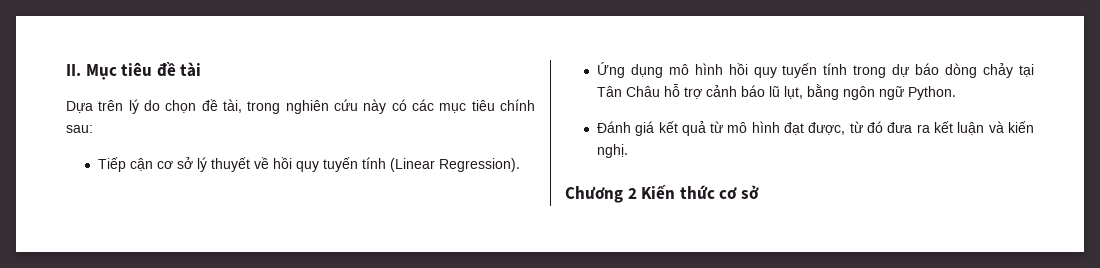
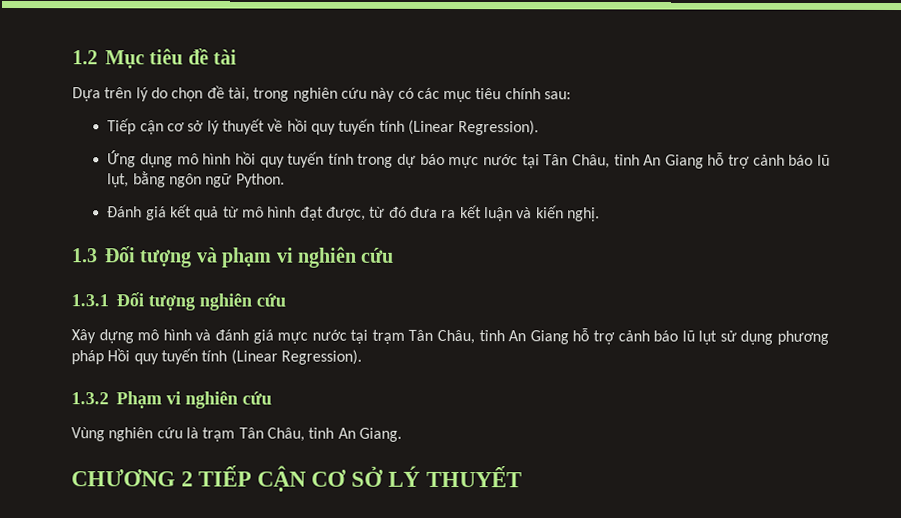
- II. Mục tiêu đề tài
+ 1.2 Mục tiêu đề tài
- Ứng dụng mô hình hồi quy tuyến tính trong dự báo dòng chảy tại Tân Châu hỗ trợ cảnh báo lũ lụt, bằng ngôn ngữ Python.
+ Ứng dụng mô hình hồi quy tuyến tính trong dự báo mực nước tại Tân Châu, tỉnh An Giang hỗ trợ cảnh báo lũ lụt, bằng ngôn ngữ Python.
- Chương 2 Kiến thức cơ sở
+ 1.3 Đối tượng và phạm vi nghiên cứu
+ 1.3.1 Đối tượng nghiên cứu
+ Xây dựng mô hình và đánh giá mực nước tại trạm Tân Châu, tỉnh An Giang hỗ trợ cảnh báo lũ lụt sử dụng phương pháp Hồi quy tuyến tính (Linear Regression).
+ 1.3.2 Phạm vi nghiên cứu
+ Vùng nghiên cứu là trạm Tân Châu, tỉnh An Giang.
+ CHƯƠNG 2 TIẾP CẬN CƠ SỞ LÝ THUYẾT

